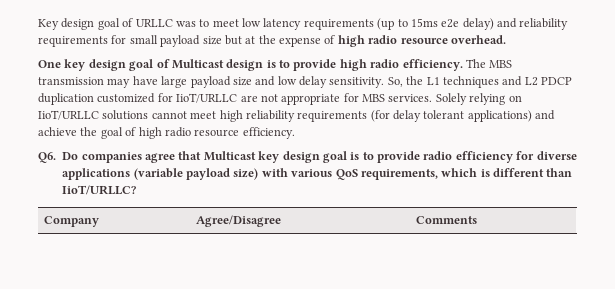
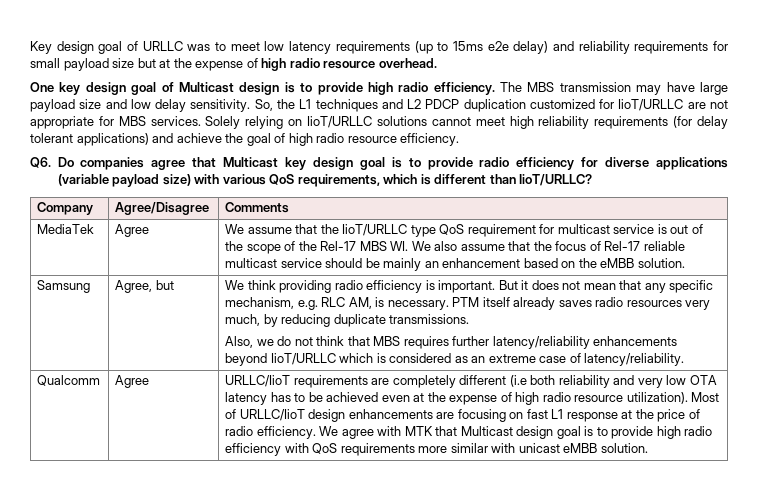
+ MediaTek | Agree | We assume that the IioT/URLLC type QoS requirement for multicast service is out of the scope of the Rel-17 MBS WI. We also assume that the focus of Rel-17 reliable multicast service should be mainly an enhancement based on the eMBB solution.
+ Samsung | Agree, but | We think providing radio efficiency is important. But it does not mean that any specific mechanism, e.g. RLC AM, is necessary. PTM itself already saves radio resources very much, by reducing duplicate transmissions.
+ Also, we do not think that MBS requires further latency/reliability enhancements beyond IioT/URLLC which is considered as an extreme case of latency/reliability.
+ Qualcomm | Agree | URLLC/IioT requirements are completely different (i.e both reliability and very low OTA latency has to be achieved even at the expense of high radio resource utilization). Most of URLLC/IioT design enhancements are focusing on fast L1 response at the price of radio efficiency. We agree with MTK that Multicast design goal is to provide high radio efficiency with QoS requirements more similar with unicast eMBB solution.

